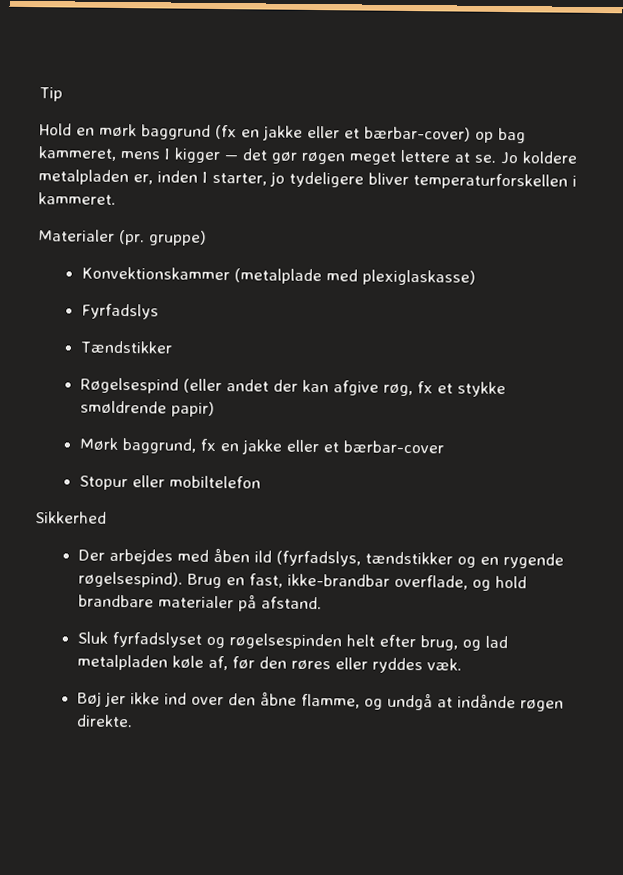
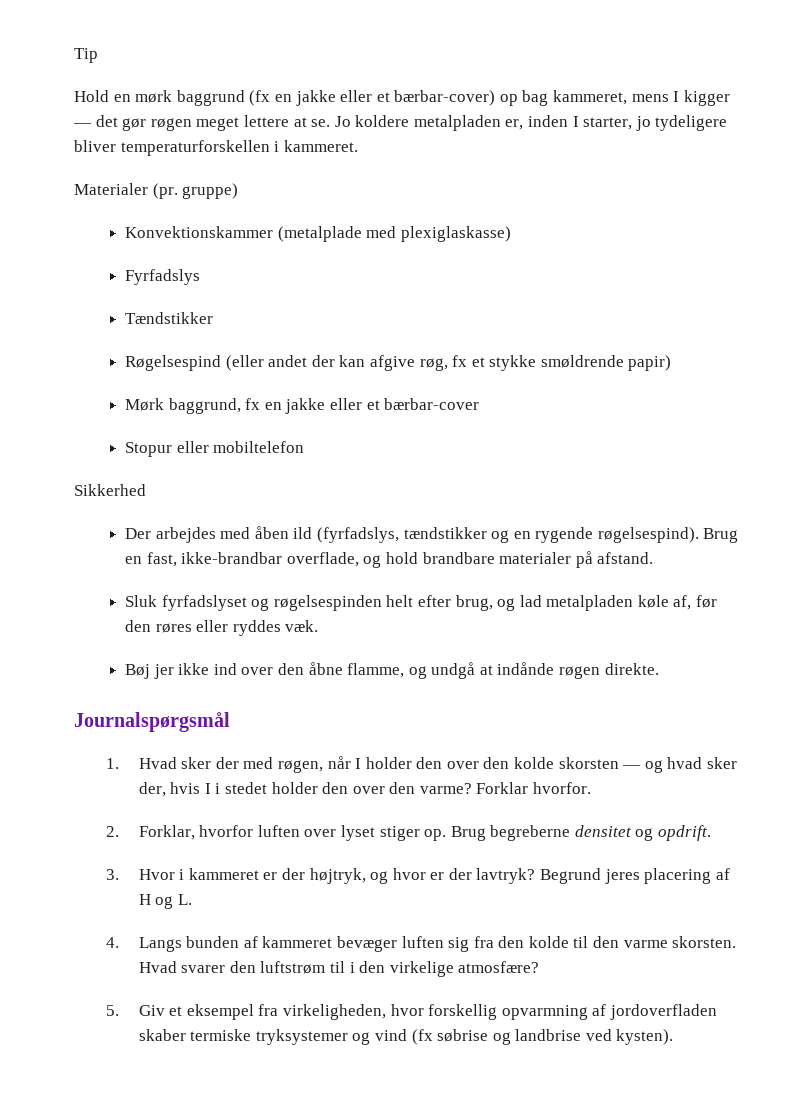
+ Journalspørgsmål
+ 1. Hvad sker der med røgen, når I holder den over den kolde skorsten — og hvad sker der, hvis I i stedet holder den over den varme? Forklar hvorfor.
+ 2. Forklar, hvorfor luften over lyset stiger op. Brug begreberne densitet og opdrift.
+ 3. Hvor i kammeret er der højtryk, og hvor er der lavtryk? Begrund jeres placering af H og L.
+ 4. Langs bunden af kammeret bevæger luften sig fra den kolde til den varme skorsten. Hvad svarer den luftstrøm til i den virkelige atmosfære?
+ 5. Giv et eksempel fra virkeligheden, hvor forskellig opvarmning af jordoverfladen skaber termiske tryksystemer og vind (fx søbrise og landbrise ved kysten).

